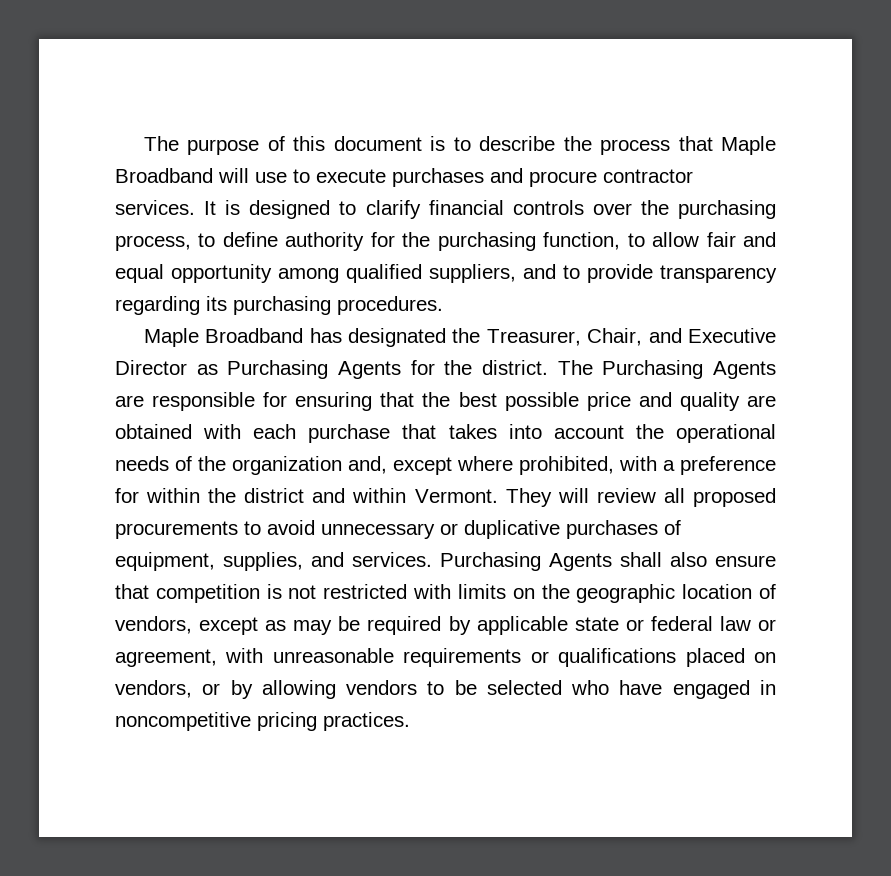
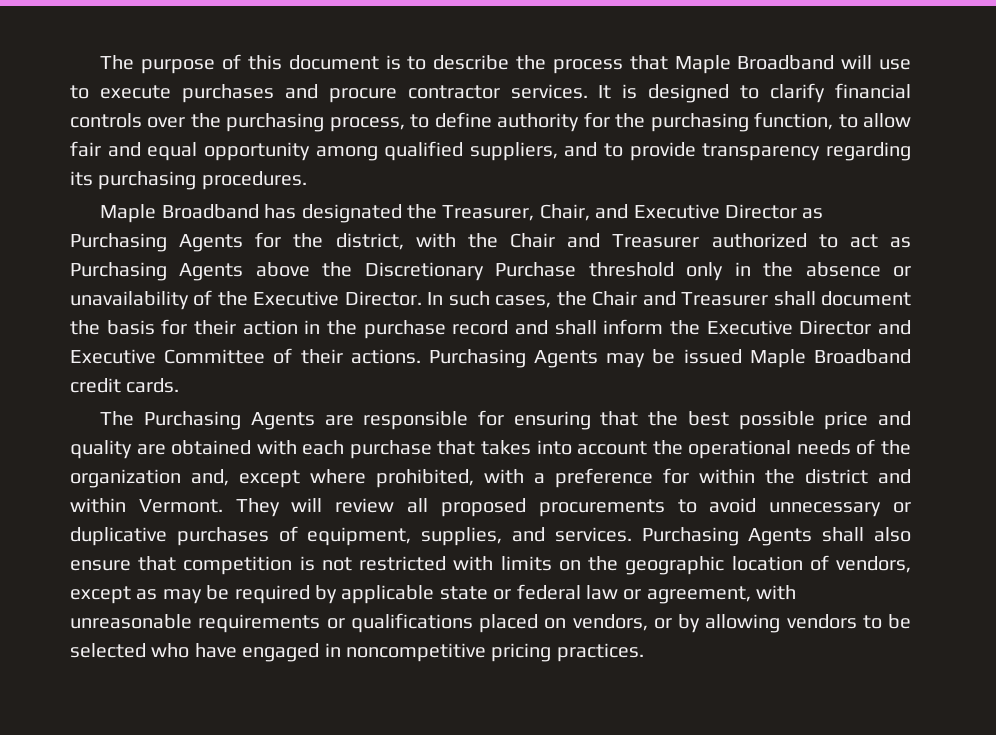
- Maple Broadband has designated the Treasurer, Chair, and Executive Director as Purchasing Agents for the district. The Purchasing Agents are responsible for ensuring that the best possible price and quality are obtained with each purchase that takes into account the operational needs of the organization and, except where prohibited, with a preference for within the district and within Vermont.
+ Maple Broadband has designated the Treasurer, Chair, and Executive Director as Purchasing Agents for the district, with the Chair and Treasurer authorized to act as Purchasing Agents above the Discretionary Purchase threshold only in the absence or unavailability of the Executive Director. In such cases, the Chair and Treasurer shall document the basis for their action in the purchase record and shall inform the Executive Director and Executive Committee of their actions. Purchasing Agents may be issued Maple Broadband credit cards.
+ The Purchasing Agents are responsible for ensuring that the best possible price and quality are obtained with each purchase that takes into account the operational needs of the organization and, except where prohibited, with a preference for within the district and within Vermont.

